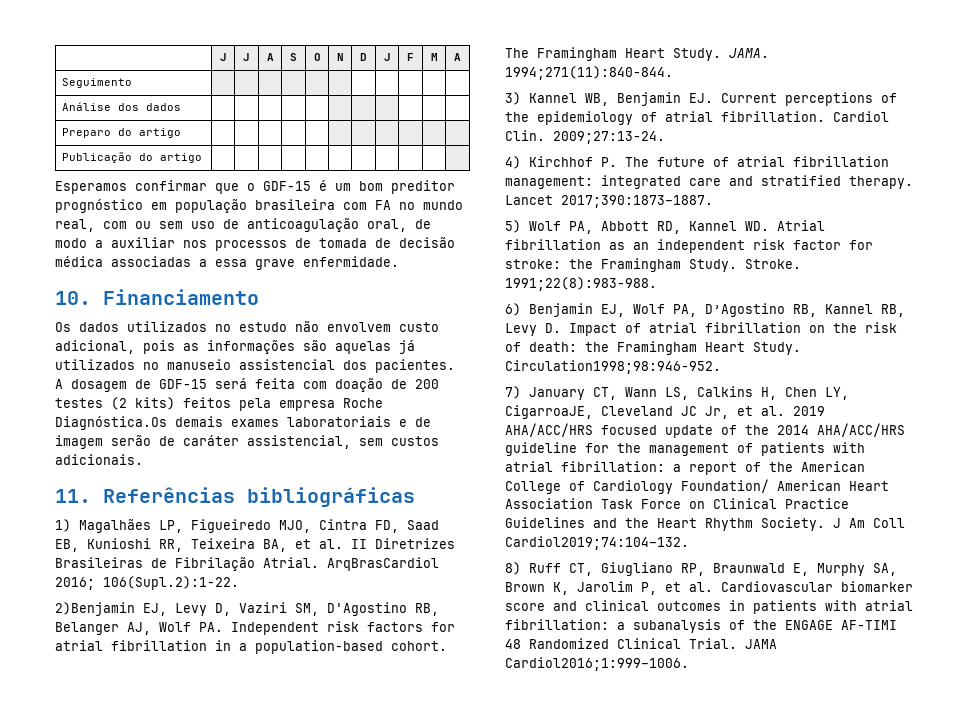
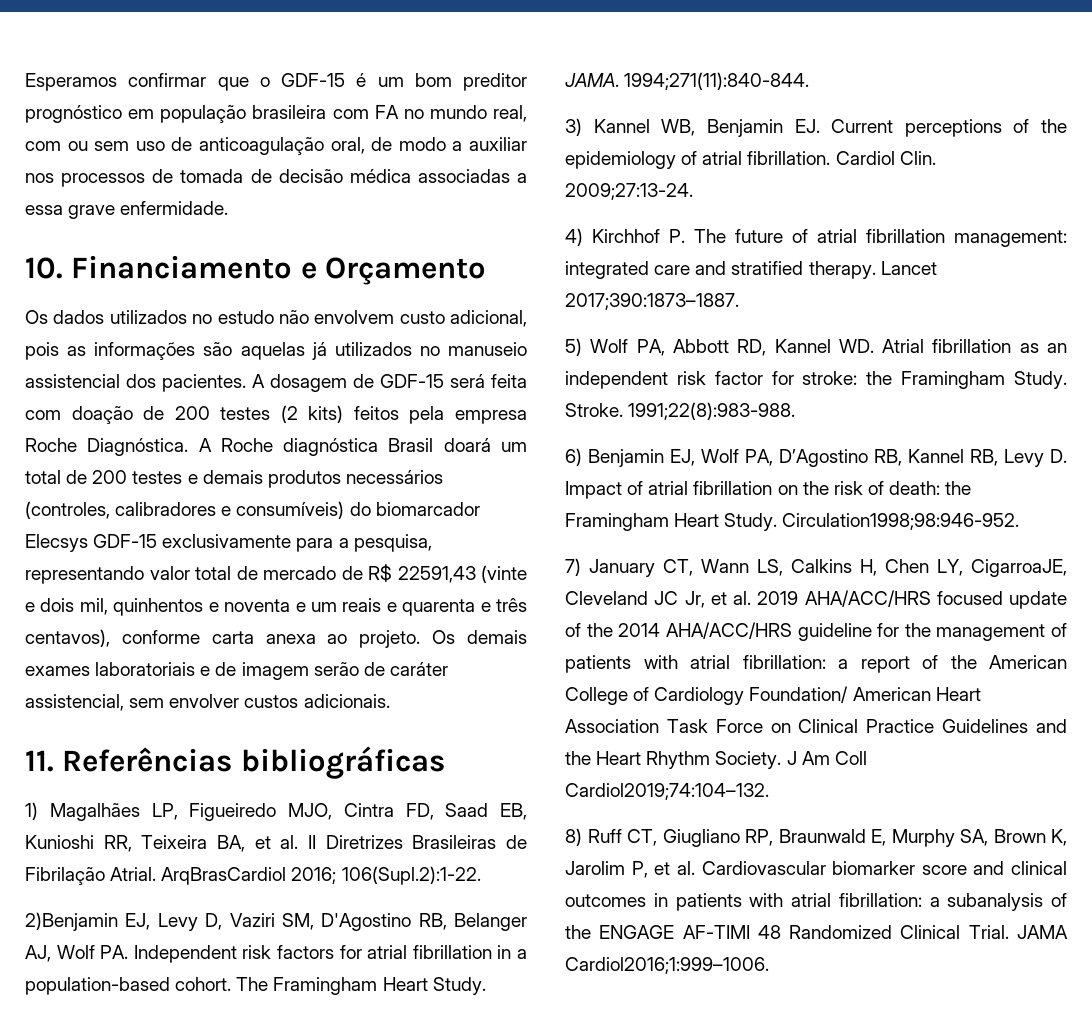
- | J | J | A | S | O | N | D | J | F | M | A
- Seguimento | | | | | | | | | | |
- Análise dos dados | | | | | | | | | | |
- Preparo do artigo | | | | | | | | | | |
- Publicação do artigo | | | | | | | | | | |
- 10. Financiamento
+ 10. Financiamento e Orçamento
- A dosagem de GDF-15 será feita com doação de 200 testes (2 kits) feitos pela empresa Roche Diagnóstica.Os demais exames laboratoriais e de imagem serão de caráter assistencial, sem custos adicionais.
+ A dosagem de GDF-15 será feita com doação de 200 testes (2 kits) feitos pela empresa Roche Diagnóstica. A Roche diagnóstica Brasil doará um total de 200 testes e demais produtos necessários (controles, calibradores e consumíveis) do biomarcador Elecsys GDF-15 exclusivamente para a pesquisa, representando valor total de mercado de R$ 22591,43 (vinte e dois mil, quinhentos e noventa e um reais e quarenta e três centavos), conforme carta anexa ao projeto. Os demais exames laboratoriais e de imagem serão de caráter assistencial, sem envolver custos adicionais.

